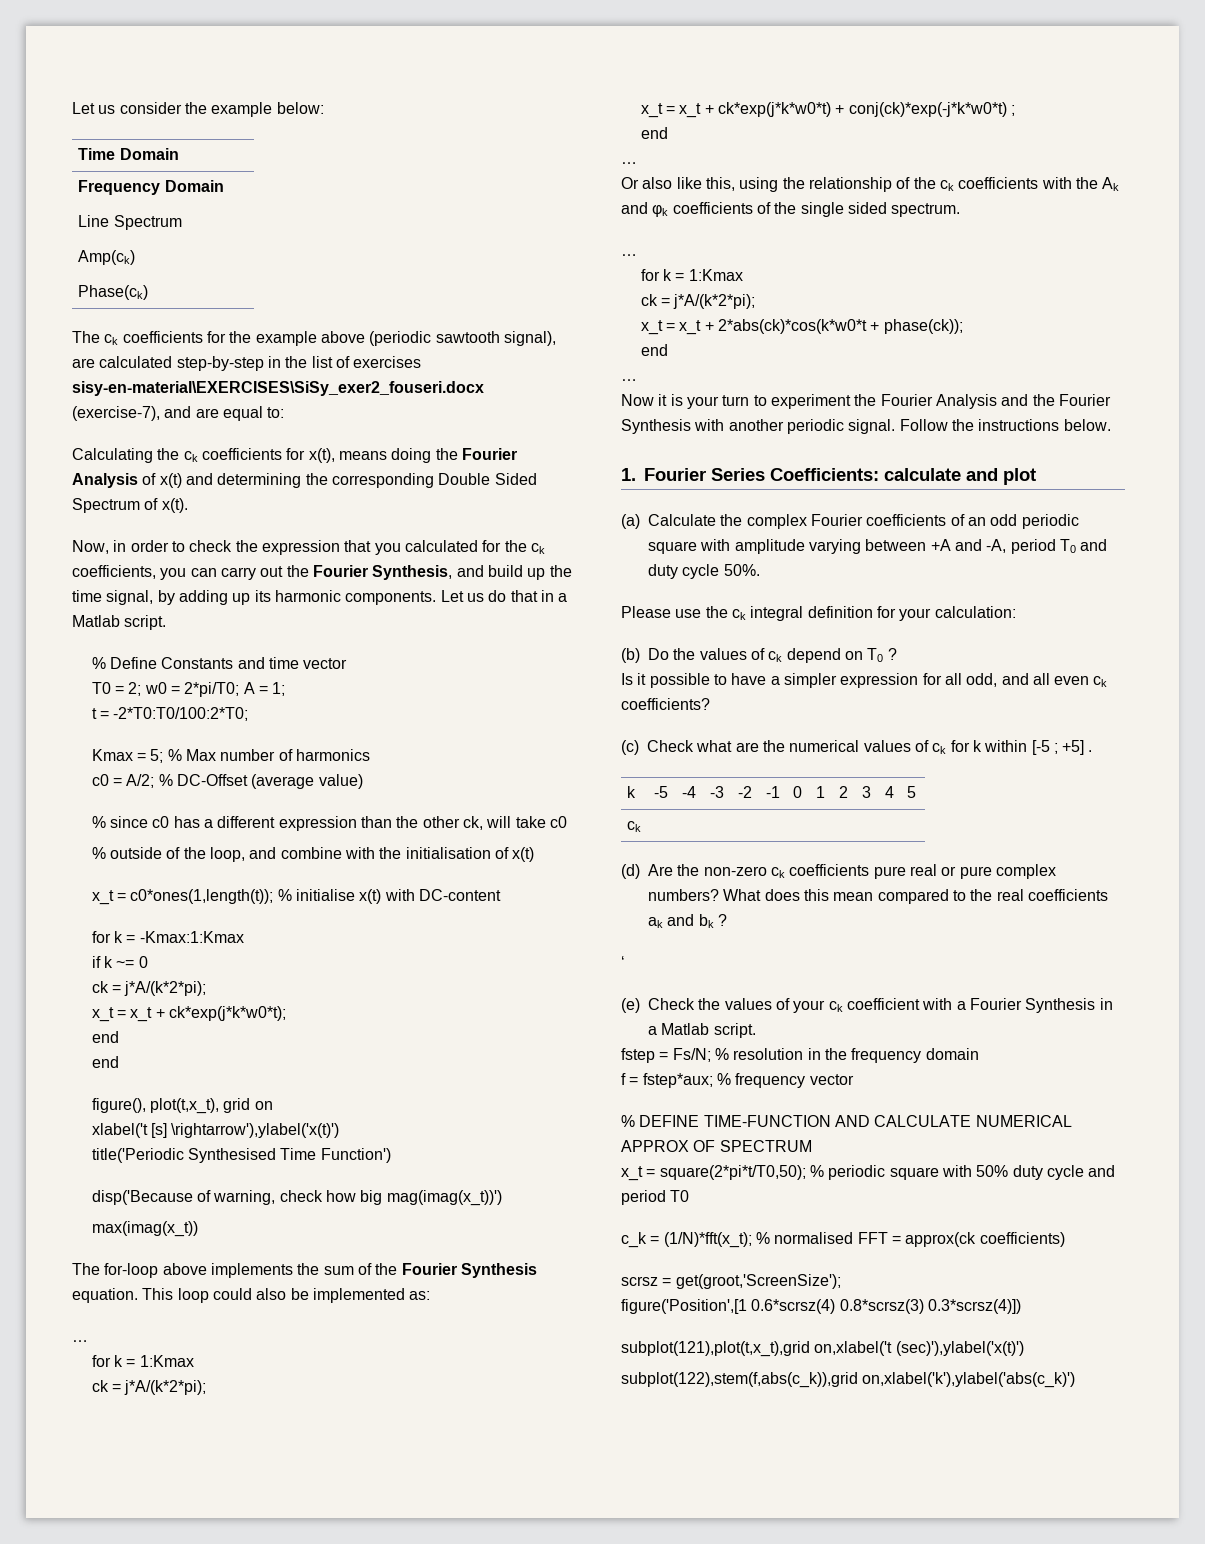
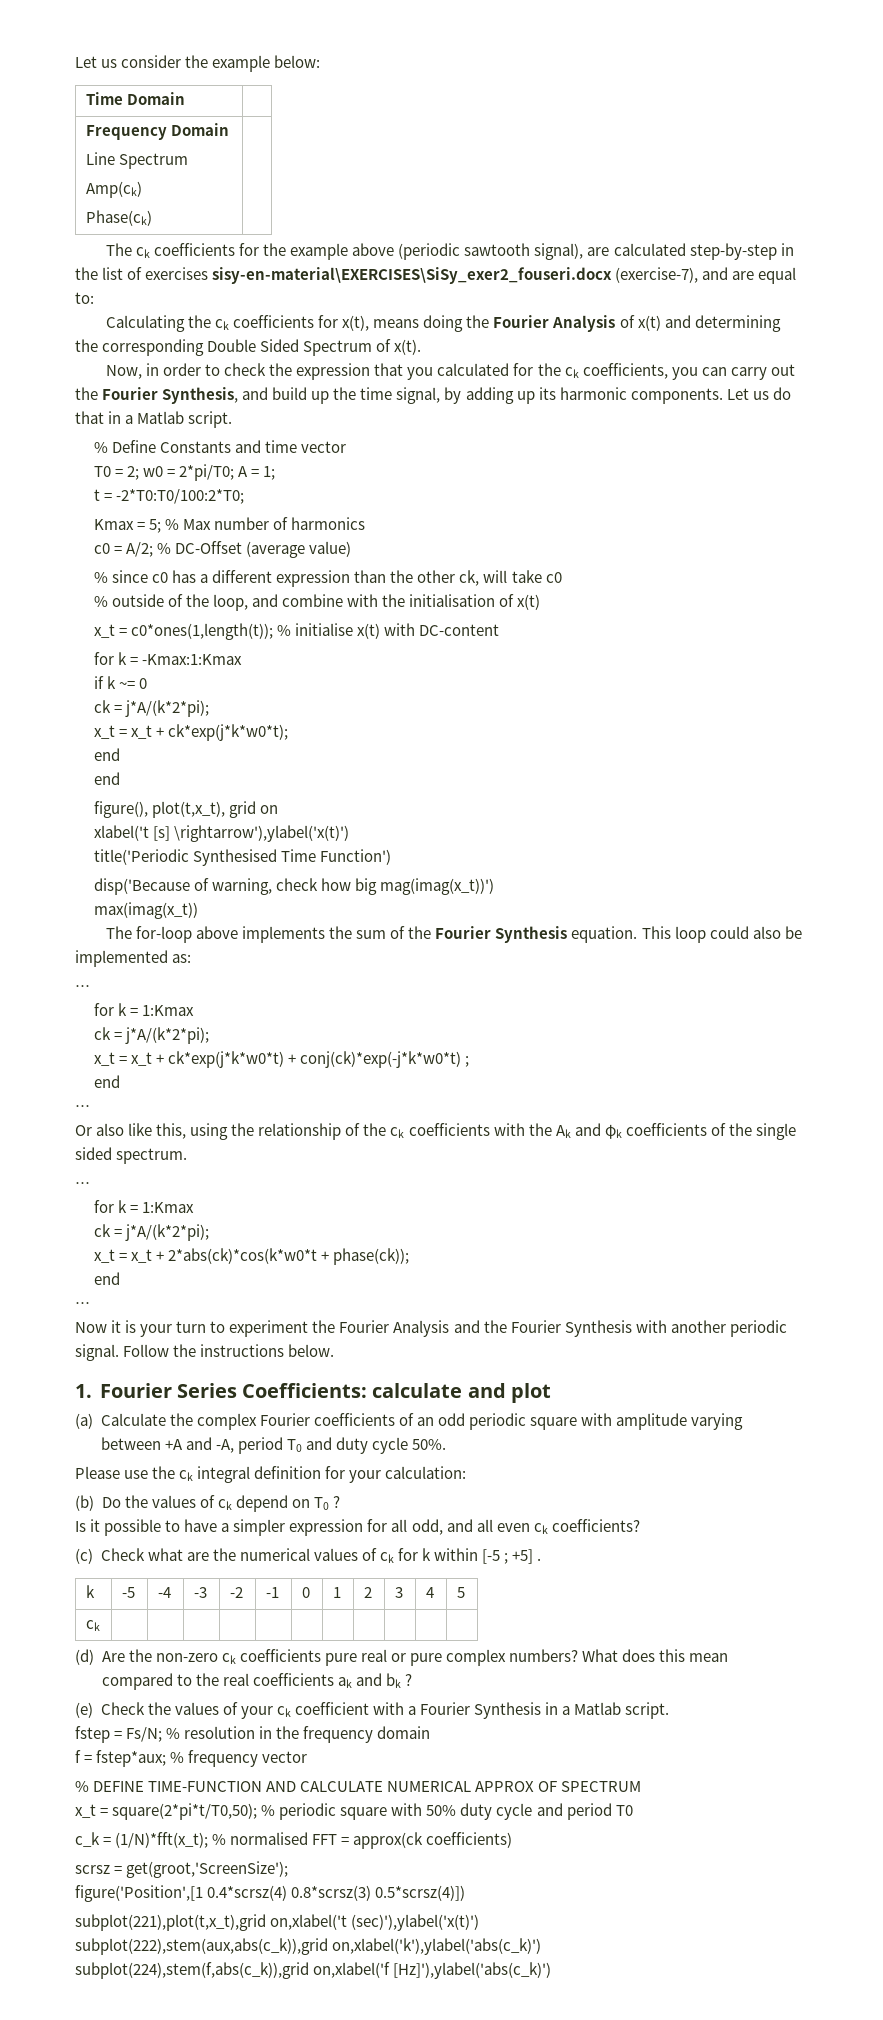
- ‘
- figure('Position',[1 0.6*scrsz(4) 0.8*scrsz(3) 0.3*scrsz(4)])
- subplot(121),plot(t,x_t),grid on,xlabel('t (sec)'),ylabel('x(t)')
+ figure('Position',[1 0.4*scrsz(4) 0.8*scrsz(3) 0.5*scrsz(4)])
+ subplot(221),plot(t,x_t),grid on,xlabel('t (sec)'),ylabel('x(t)')
- subplot(122),stem(f,abs(c_k)),grid on,xlabel('k'),ylabel('abs(c_k)')
+ subplot(222),stem(aux,abs(c_k)),grid on,xlabel('k'),ylabel('abs(c_k)')
+ subplot(224),stem(f,abs(c_k)),grid on,xlabel('f [Hz]'),ylabel('abs(c_k)')

